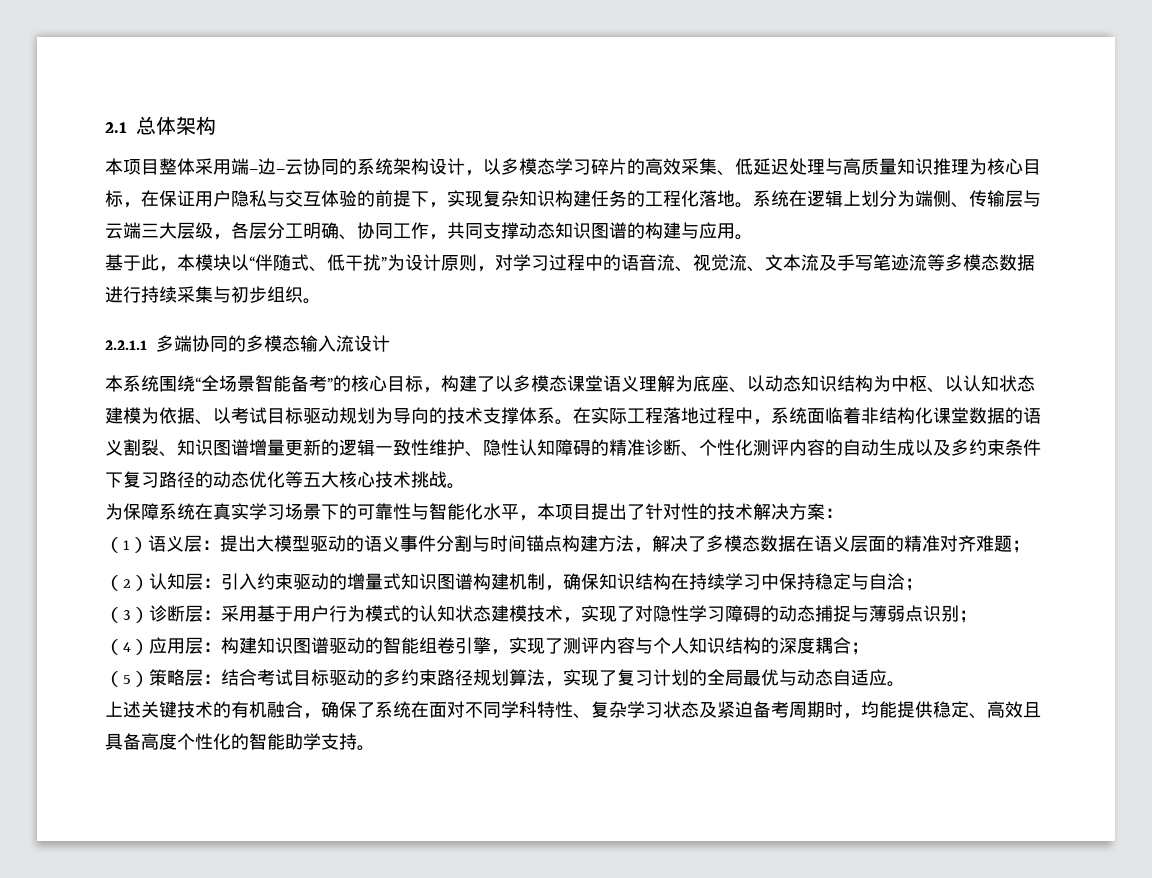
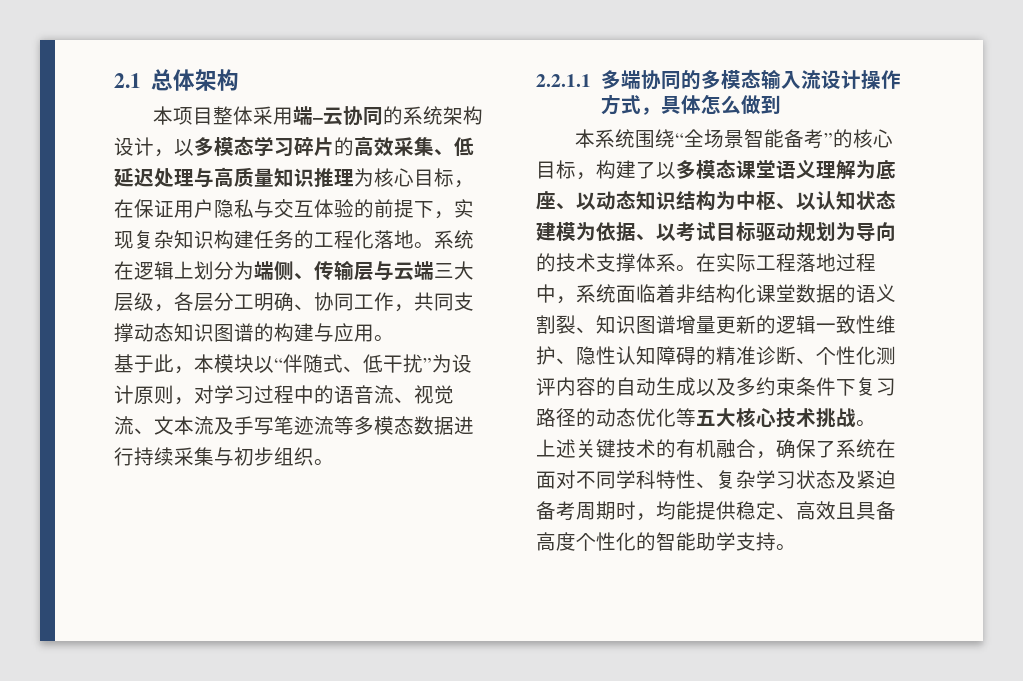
- 本项目整体采用端–边–云协同的系统架构设计，以多模态学习碎片的高效采集、低延迟处理与高质量知识推理为核心目标，在保证用户隐私与交互体验的前提下，实现复杂知识构建任务的工程化落地。
+ 本项目整体采用端–云协同的系统架构设计，以多模态学习碎片的高效采集、低延迟处理与高质量知识推理为核心目标，在保证用户隐私与交互体验的前提下，实现复杂知识构建任务的工程化落地。
- 2.2.1.1多端协同的多模态输入流设计
+ 2.2.1.1多端协同的多模态输入流设计操作方式，具体怎么做到
- 为保障系统在真实学习场景下的可靠性与智能化水平，本项目提出了针对性的技术解决方案：
- （1）语义层：提出大模型驱动的语义事件分割与时间锚点构建方法，解决了多模态数据在语义层面的精准对齐难题；
- （2）认知层：引入约束驱动的增量式知识图谱构建机制，确保知识结构在持续学习中保持稳定与自洽；
- （3）诊断层：采用基于用户行为模式的认知状态建模技术，实现了对隐性学习障碍的动态捕捉与薄弱点识别；
- （4）应用层：构建知识图谱驱动的智能组卷引擎，实现了测评内容与个人知识结构的深度耦合；
- （5）策略层：结合考试目标驱动的多约束路径规划算法，实现了复习计划的全局最优与动态自适应。

